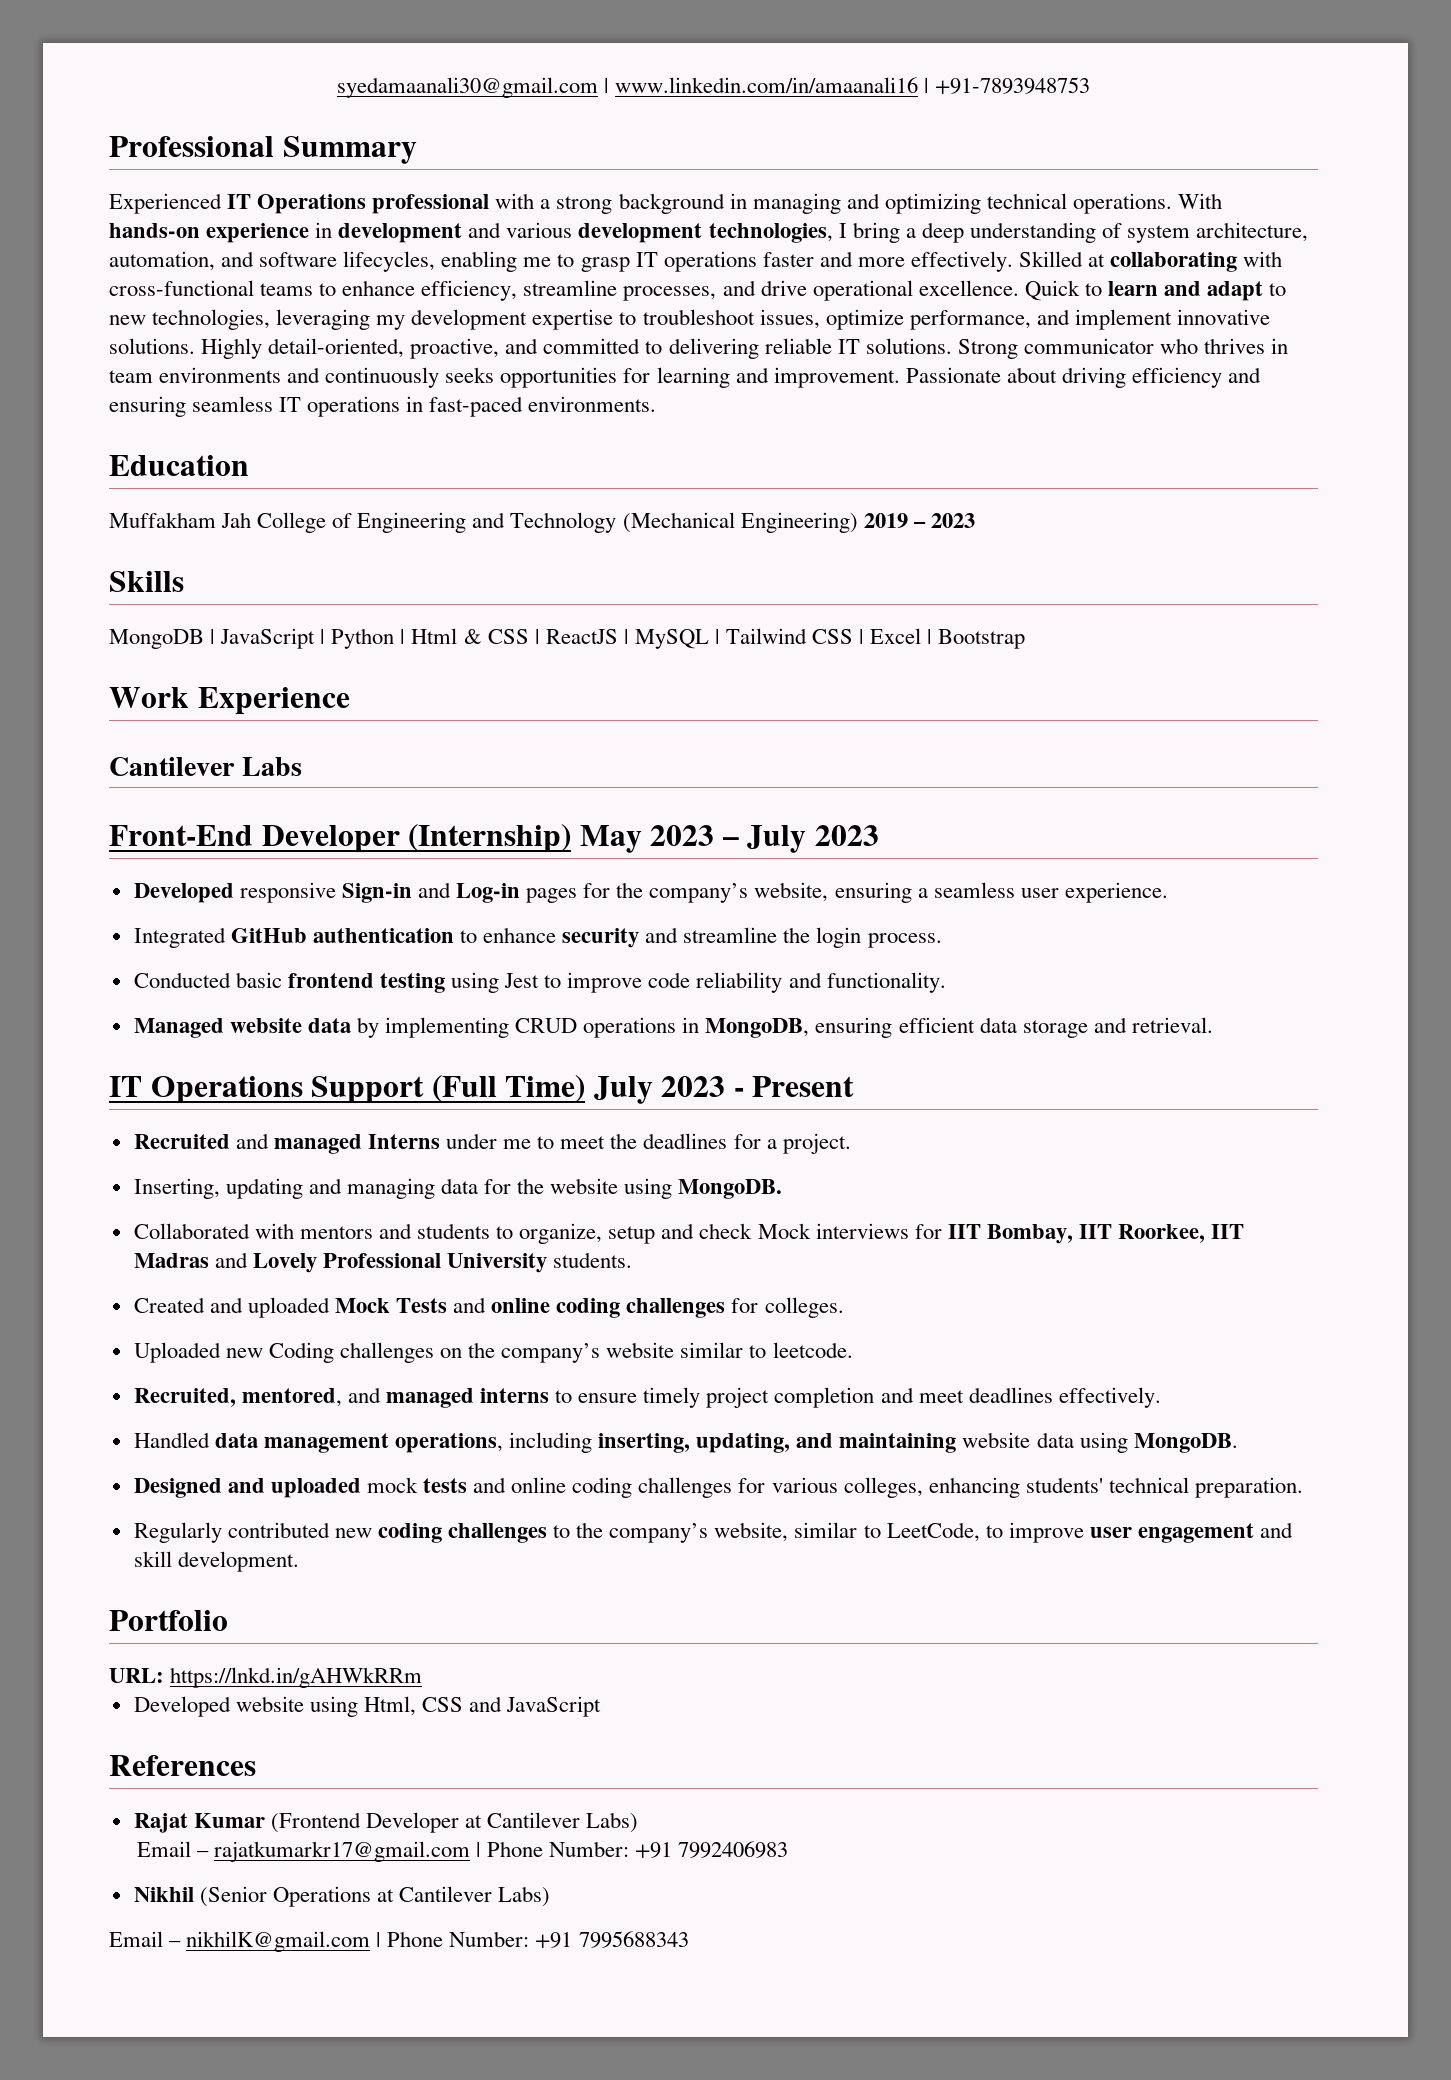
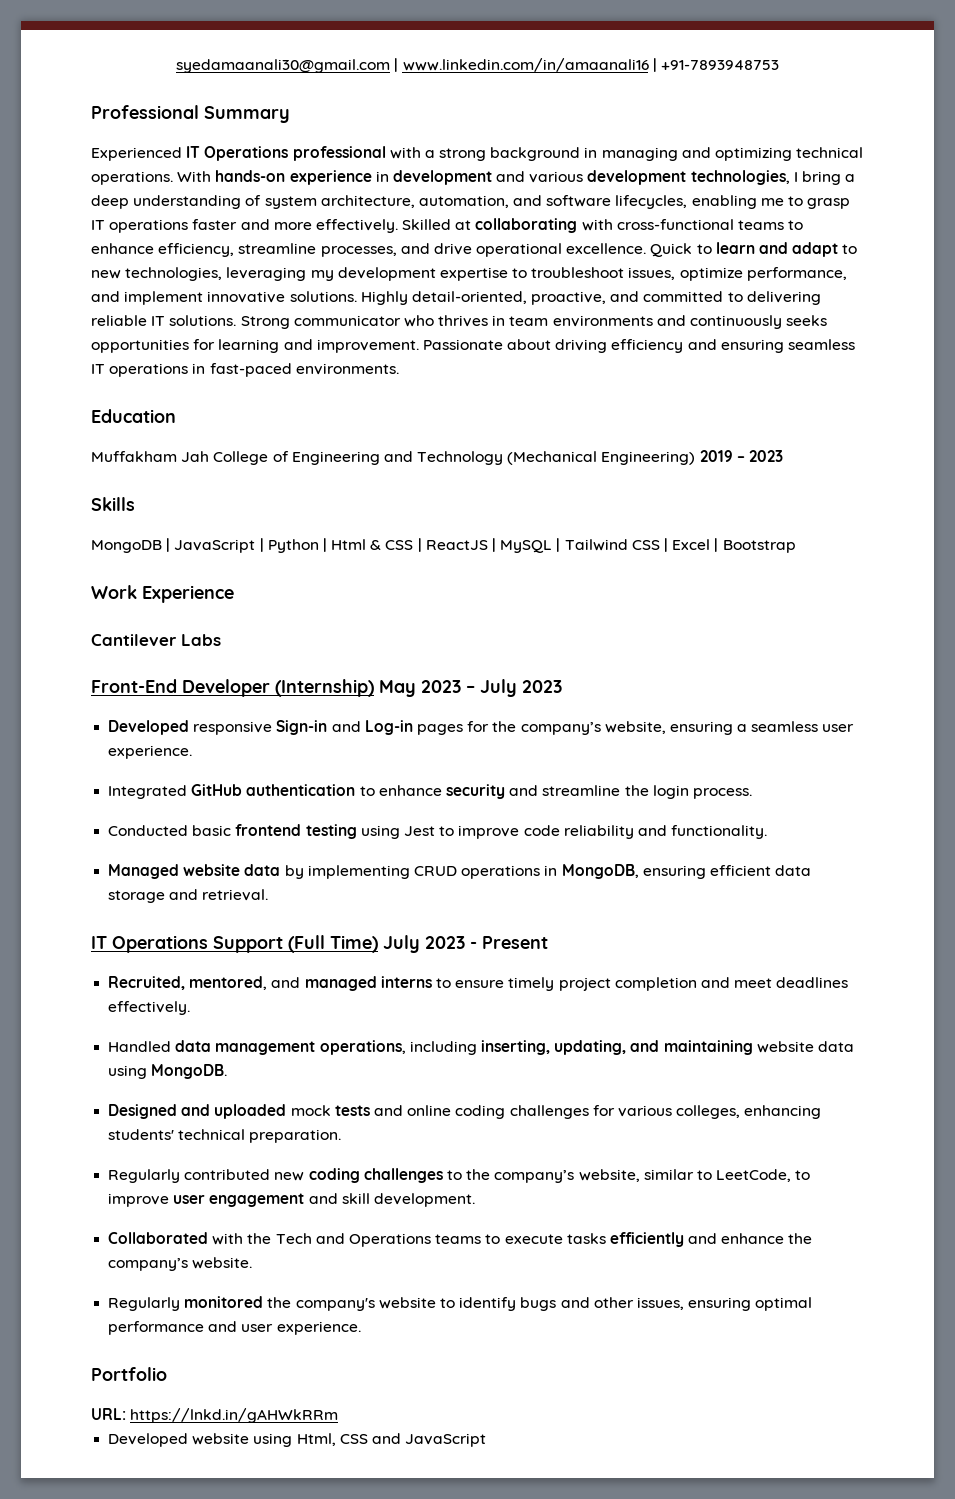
- Recruited and managed Interns under me to meet the deadlines for a project.
- Inserting, updating and managing data for the website using MongoDB.
- Collaborated with mentors and students to organize, setup and check Mock interviews for IIT Bombay, IIT Roorkee, IIT Madras and Lovely Professional University students.
- Created and uploaded Mock Tests and online coding challenges for colleges.
- Uploaded new Coding challenges on the company’s website similar to leetcode.
+ Collaborated with the Tech and Operations teams to execute tasks efficiently and enhance the company’s website.
+ Regularly monitored the company's website to identify bugs and other issues, ensuring optimal performance and user experience.
- References
- Rajat Kumar (Frontend Developer at Cantilever Labs)
- Email – rajatkumarkr17@gmail.com | Phone Number: +91 7992406983
- Nikhil (Senior Operations at Cantilever Labs)
- Email – nikhilK@gmail.com | Phone Number: +91 7995688343

